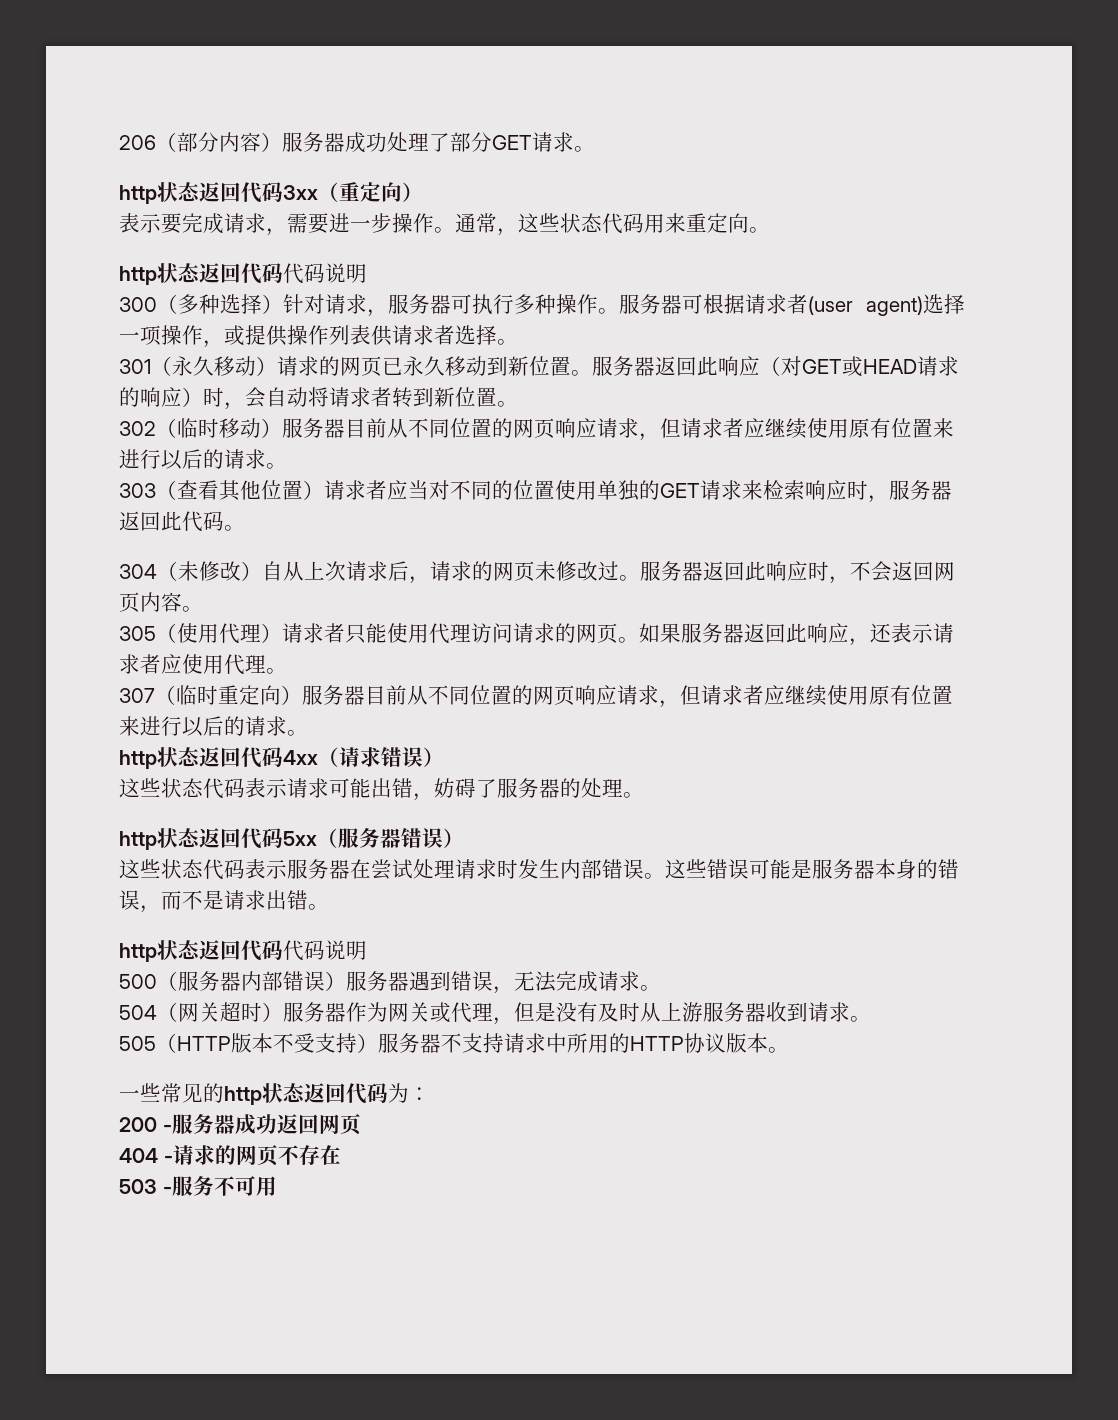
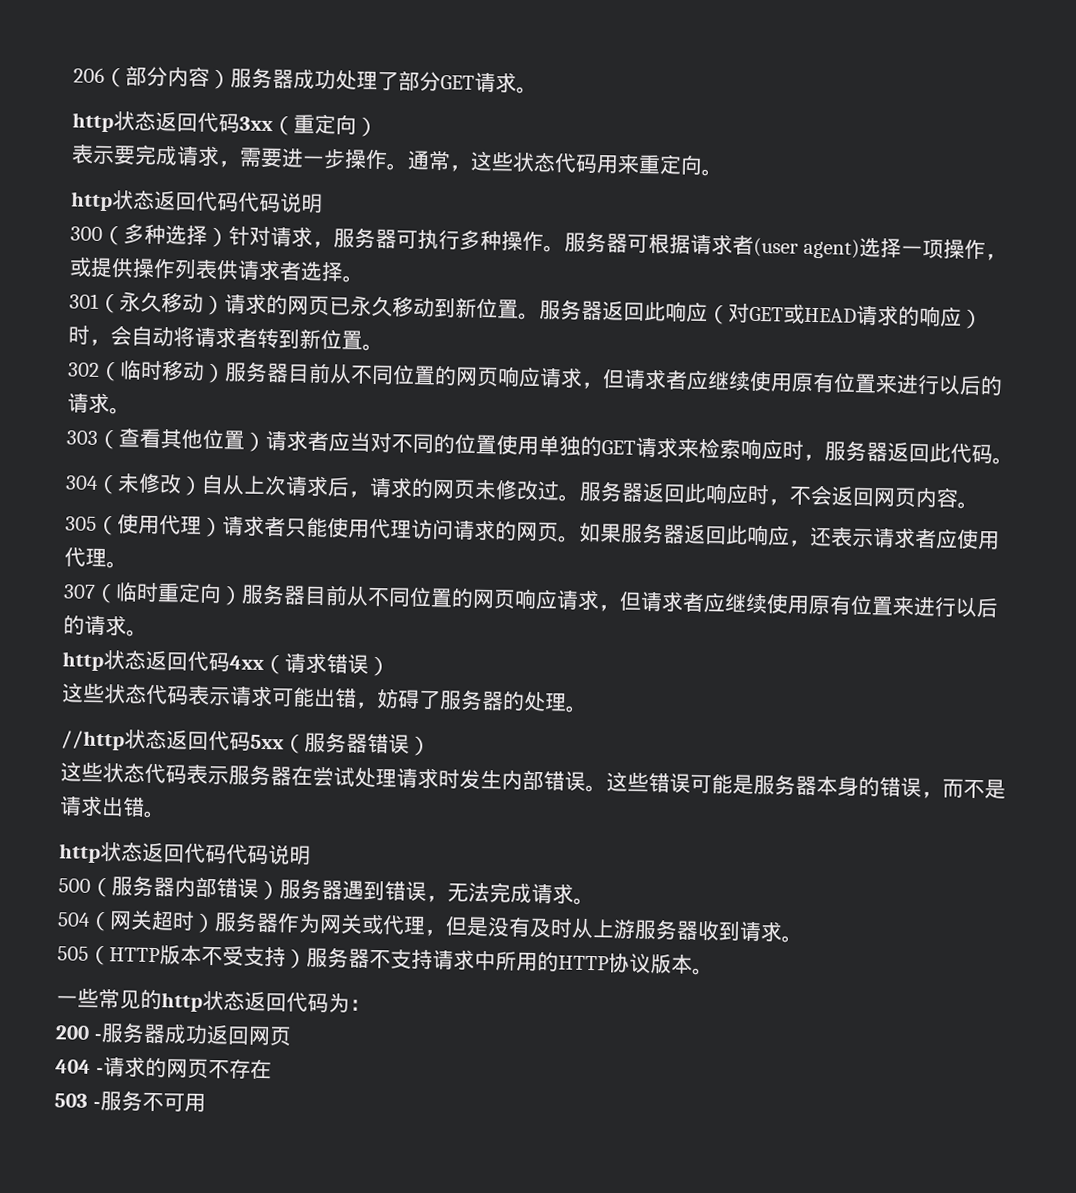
- http状态返回代码5xx（服务器错误）
+ //http状态返回代码5xx（服务器错误）

